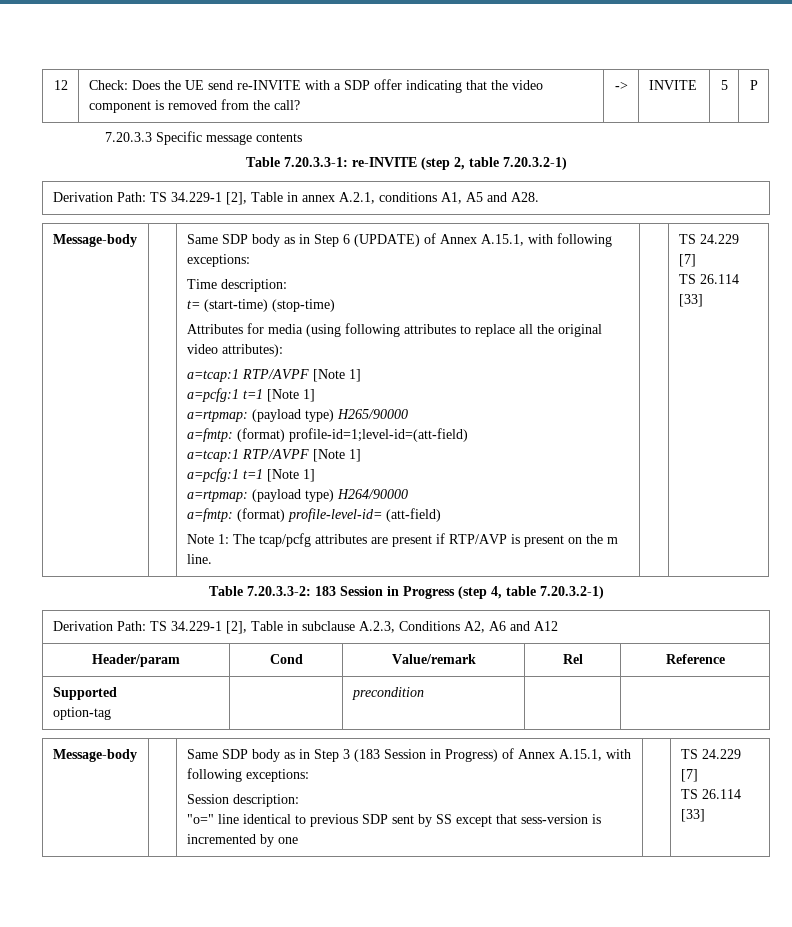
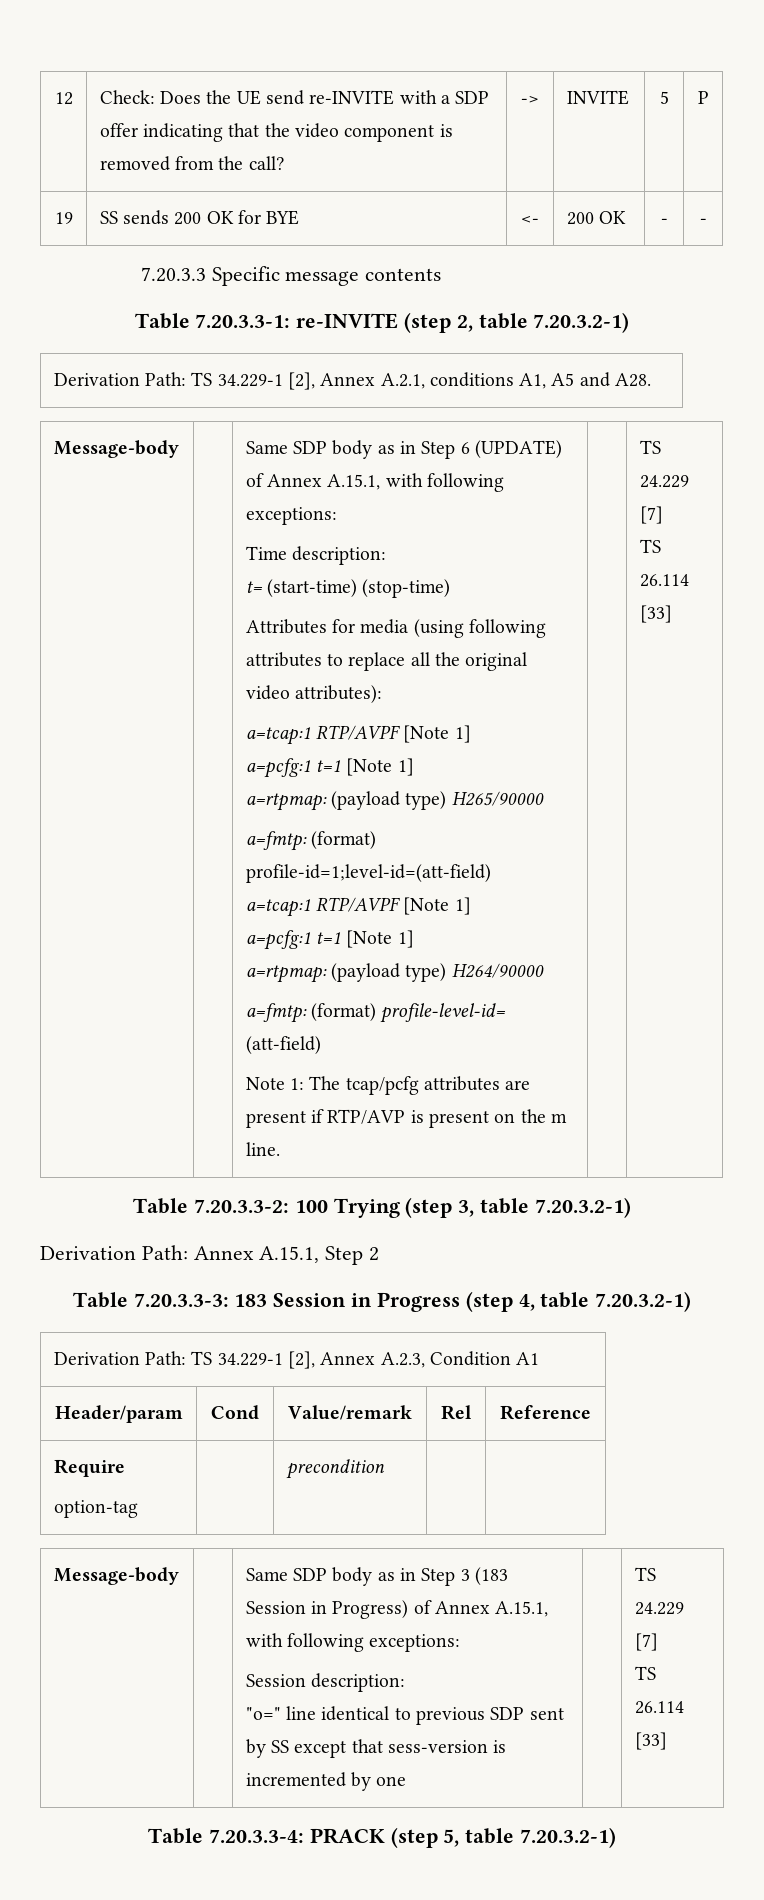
+ 19 | SS sends 200 OK for BYE | <- | 200 OK | - | -
- Derivation Path: TS 34.229-1 [2], Table in annex A.2.1, conditions A1, A5 and A28.
+ Derivation Path: TS 34.229-1 [2], Annex A.2.1, conditions A1, A5 and A28.
- Table 7.20.3.3-2: 183 Session in Progress (step 4, table 7.20.3.2-1)
+ Table 7.20.3.3-2: 100 Trying (step 3, table 7.20.3.2-1)
+ Derivation Path: Annex A.15.1, Step 2
+ Table 7.20.3.3-3: 183 Session in Progress (step 4, table 7.20.3.2-1)
- Derivation Path: TS 34.229-1 [2], Table in subclause A.2.3, Conditions A2, A6 and A12
+ Derivation Path: TS 34.229-1 [2], Annex A.2.3, Condition A1
- Supported
+ Require
+ Table 7.20.3.3-4: PRACK (step 5, table 7.20.3.2-1)

